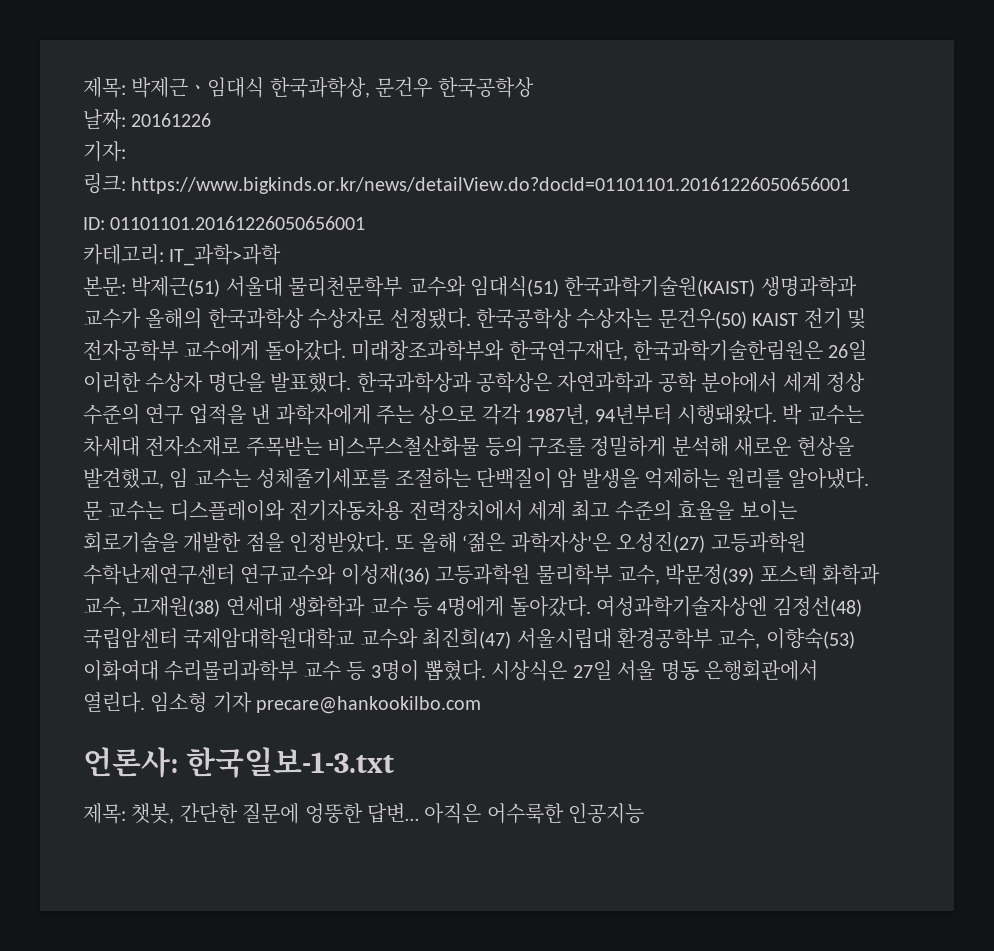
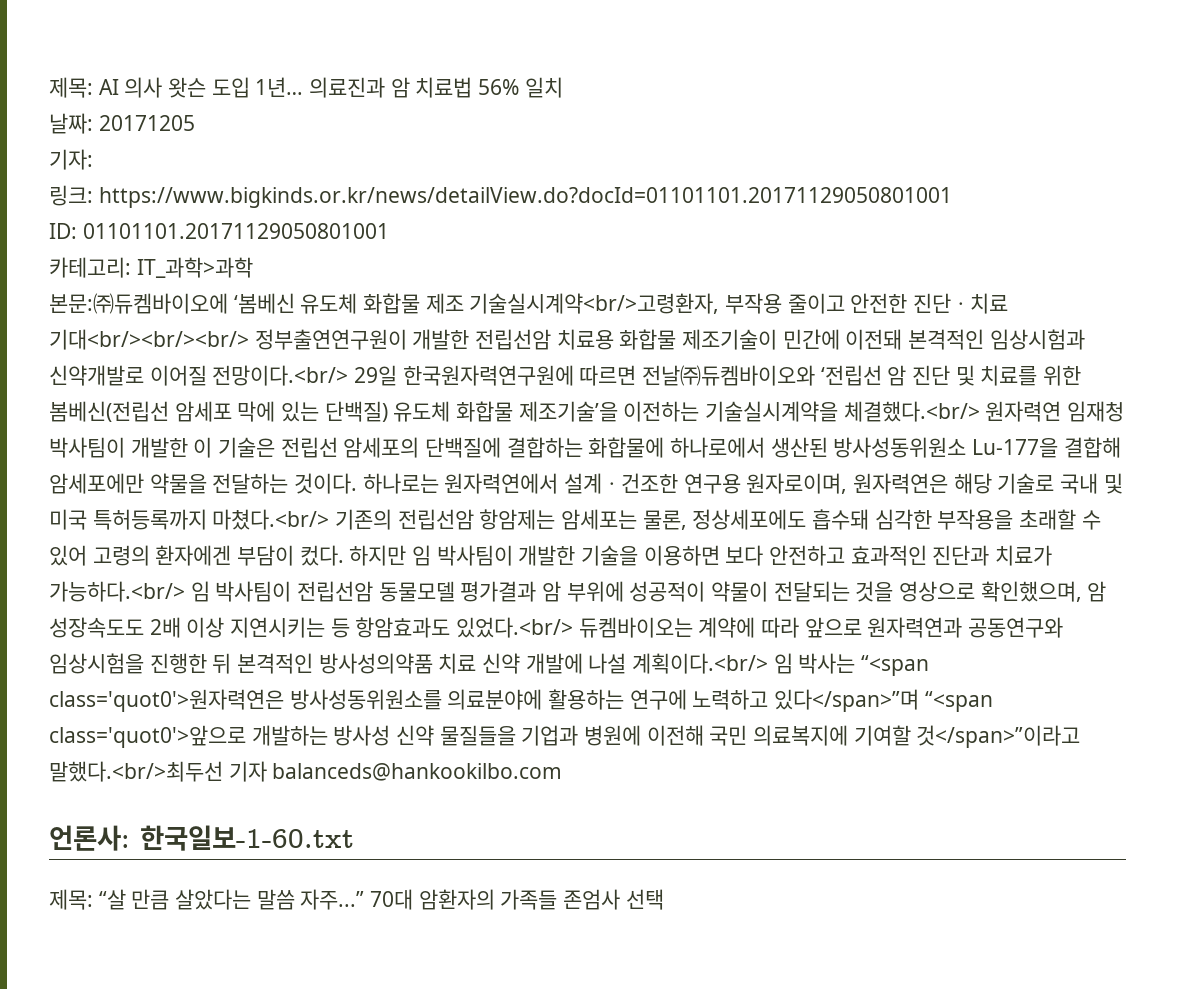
- 제목: 박제근ㆍ임대식 한국과학상, 문건우 한국공학상
+ 제목: AI 의사 왓슨 도입 1년… 의료진과 암 치료법 56% 일치
- 날짜: 20161226
+ 날짜: 20171205
- 링크: https://www.bigkinds.or.kr/news/detailView.do?docId=01101101.20161226050656001
+ 링크: https://www.bigkinds.or.kr/news/detailView.do?docId=01101101.20171129050801001
- ID: 01101101.20161226050656001
+ ID: 01101101.20171129050801001
- 본문: 박제근(51) 서울대 물리천문학부 교수와 임대식(51) 한국과학기술원(KAIST) 생명과학과 교수가 올해의 한국과학상 수상자로 선정됐다. 한국공학상 수상자는 문건우(50) KAIST 전기 및 전자공학부 교수에게 돌아갔다. 미래창조과학부와 한국연구재단, 한국과학기술한림원은 26일 이러한 수상자 명단을 발표했다. 한국과학상과 공학상은 자연과학과 공학 분야에서 세계 정상 수준의 연구 업적을 낸 과학자에게 주는 상으로 각각 1987년, 94년부터 시행돼왔다. 박 교수는 차세대 전자소재로 주목받는 비스무스철산화물 등의 구조를 정밀하게 분석해 새로운 현상을 발견했고, 임 교수는 성체줄기세포를 조절하는 단백질이 암 발생을 억제하는 원리를 알아냈다. 문 교수는 디스플레이와 전기자동차용 전력장치에서 세계 최고 수준의 효율을 보이는 회로기술을 개발한 점을 인정받았다. 또 올해 ‘젊은 과학자상’은 오성진(27) 고등과학원 수학난제연구센터 연구교수와 이성재(36) 고등과학원 물리학부 교수, 박문정(39) 포스텍 화학과 교수, 고재원(38) 연세대 생화학과 교수 등 4명에게 돌아갔다. 여성과학기술자상엔 김정선(48) 국립암센터 국제암대학원대학교 교수와 최진희(47) 서울시립대 환경공학부 교수, 이향숙(53) 이화여대 수리물리과학부 교수 등 3명이 뽑혔다. 시상식은 27일 서울 명동 은행회관에서 열린다. 임소형 기자 precare@hankookilbo.com
+ 본문:㈜듀켐바이오에 ‘봄베신 유도체 화합물 제조 기술실시계약<br/>고령환자, 부작용 줄이고 안전한 진단ㆍ치료 기대<br/><br/><br/> 정부출연연구원이 개발한 전립선암 치료용 화합물 제조기술이 민간에 이전돼 본격적인 임상시험과 신약개발로 이어질 전망이다.<br/> 29일 한국원자력연구원에 따르면 전날㈜듀켐바이오와 ‘전립선 암 진단 및 치료를 위한 봄베신(전립선 암세포 막에 있는 단백질) 유도체 화합물 제조기술’을 이전하는 기술실시계약을 체결했다.<br/> 원자력연 임재청 박사팀이 개발한 이 기술은 전립선 암세포의 단백질에 결합하는 화합물에 하나로에서 생산된 방사성동위원소 Lu-177을 결합해 암세포에만 약물을 전달하는 것이다. 하나로는 원자력연에서 설계ㆍ건조한 연구용 원자로이며, 원자력연은 해당 기술로 국내 및 미국 특허등록까지 마쳤다.<br/> 기존의 전립선암 항암제는 암세포는 물론, 정상세포에도 흡수돼 심각한 부작용을 초래할 수 있어 고령의 환자에겐 부담이 컸다. 하지만 임 박사팀이 개발한 기술을 이용하면 보다 안전하고 효과적인 진단과 치료가 가능하다.<br/> 임 박사팀이 전립선암 동물모델 평가결과 암 부위에 성공적이 약물이 전달되는 것을 영상으로 확인했으며, 암 성장속도도 2배 이상 지연시키는 등 항암효과도 있었다.<br/> 듀켐바이오는 계약에 따라 앞으로 원자력연과 공동연구와 임상시험을 진행한 뒤 본격적인 방사성의약품 치료 신약 개발에 나설 계획이다.<br/> 임 박사는 “<span class='quot0'>원자력연은 방사성동위원소를 의료분야에 활용하는 연구에 노력하고 있다</span>”며 “<span class='quot0'>앞으로 개발하는 방사성 신약 물질들을 기업과 병원에 이전해 국민 의료복지에 기여할 것</span>”이라고 말했다.<br/>최두선 기자 balanceds@hankookilbo.com
- 언론사: 한국일보-1-3.txt
- 제목: 챗봇, 간단한 질문에 엉뚱한 답변… 아직은 어수룩한 인공지능
+ 언론사: 한국일보-1-60.txt
+ 제목: “살 만큼 살았다는 말씀 자주...” 70대 암환자의 가족들 존엄사 선택

